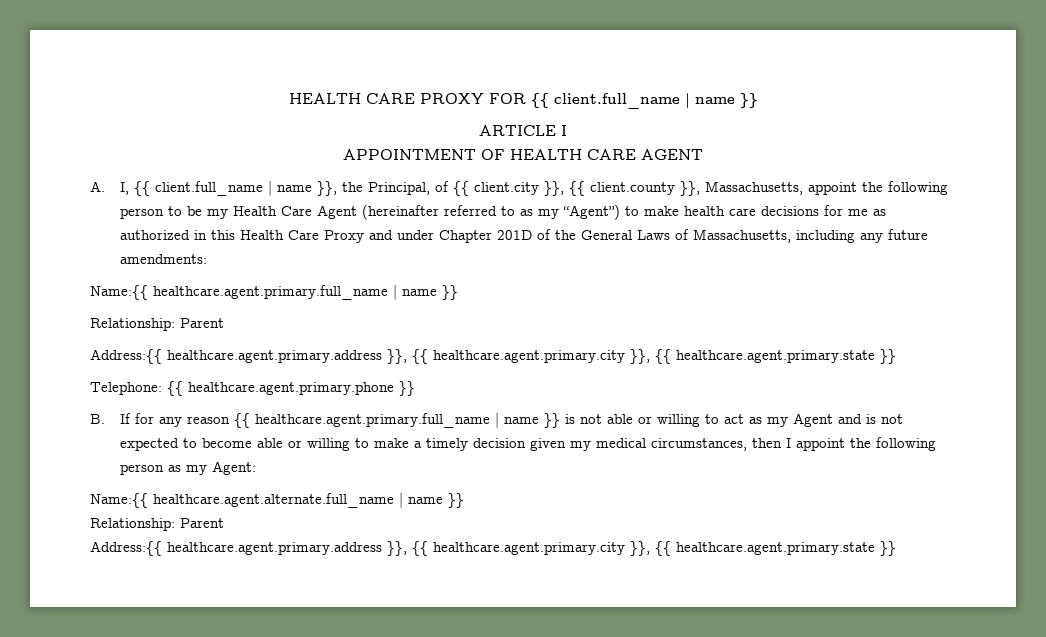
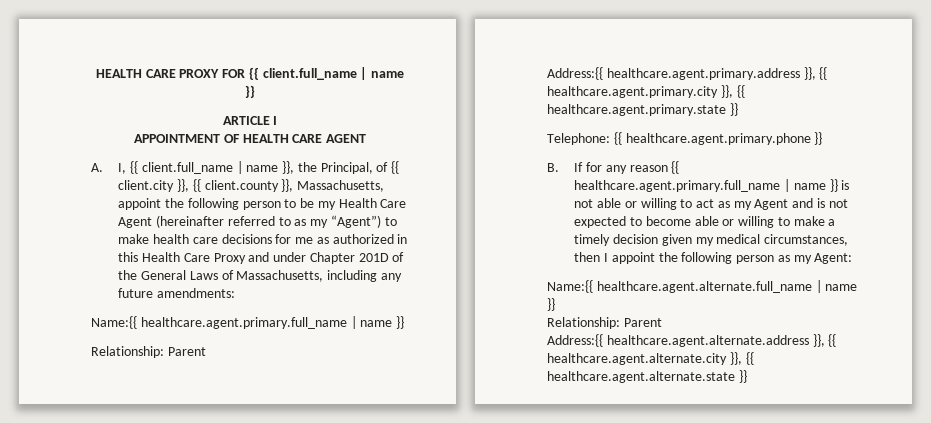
  Name:{{ healthcare.agent.alternate.full_name | name }}
  Relationship: Parent
- Address:{{ healthcare.agent.primary.address }}, {{ healthcare.agent.primary.city }}, {{ healthcare.agent.primary.state }}
+ Address:{{ healthcare.agent.alternate.address }}, {{ healthcare.agent.alternate.city }}, {{ healthcare.agent.alternate.state }}

